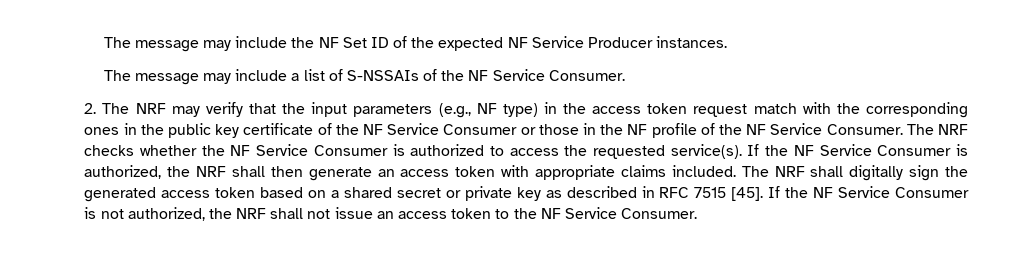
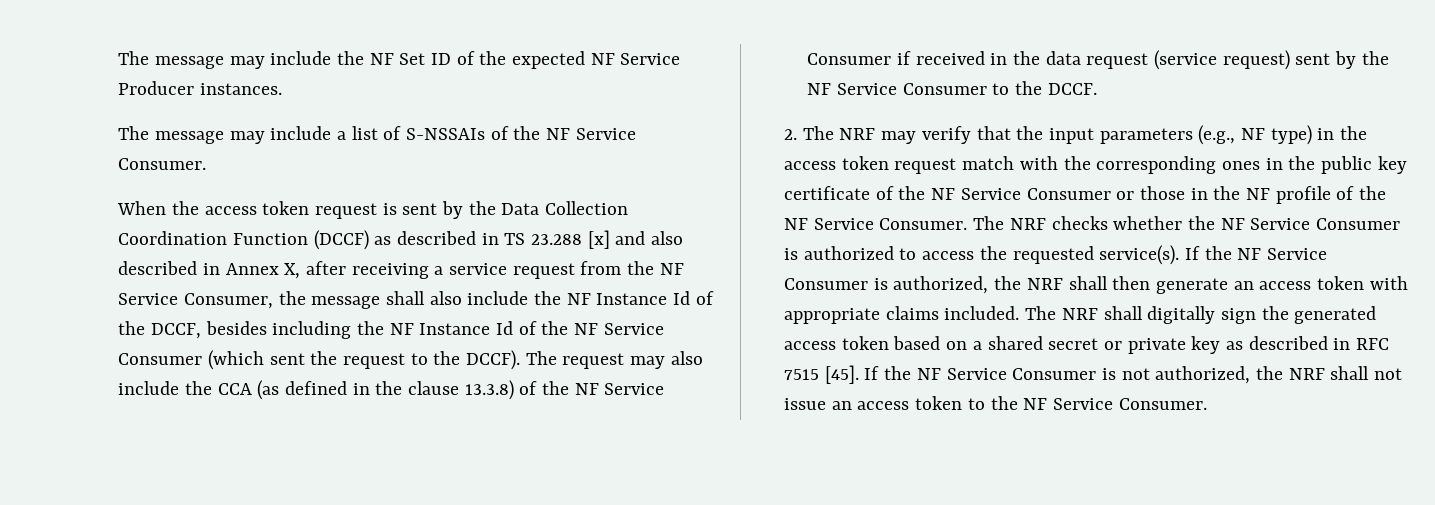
+ When the access token request is sent by the Data Collection Coordination Function (DCCF) as described in TS 23.288 [x] and also described in Annex X, after receiving a service request from the NF Service Consumer, the message shall also include the NF Instance Id of the DCCF, besides including the NF Instance Id of the NF Service Consumer (which sent the request to the DCCF). The request may also include the CCA (as defined in the clause 13.3.8) of the NF Service Consumer if received in the data request (service request) sent by the NF Service Consumer to the DCCF.

